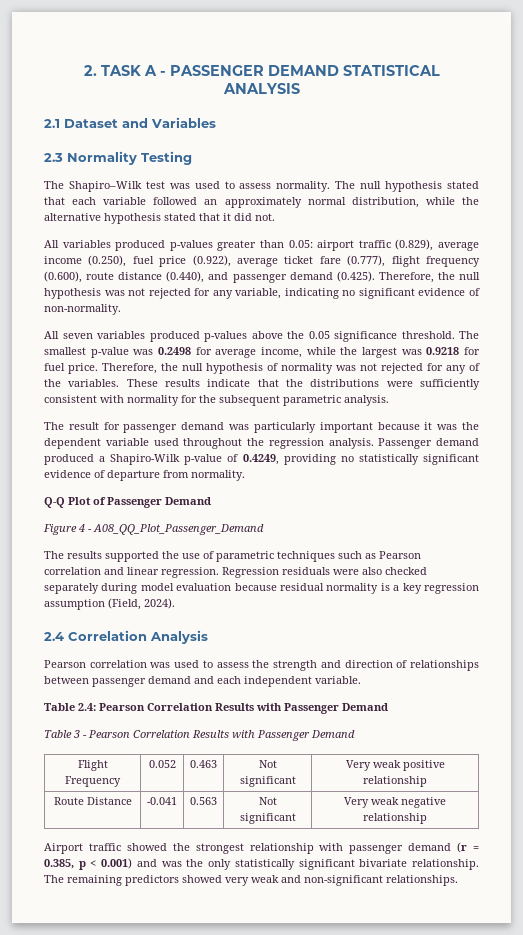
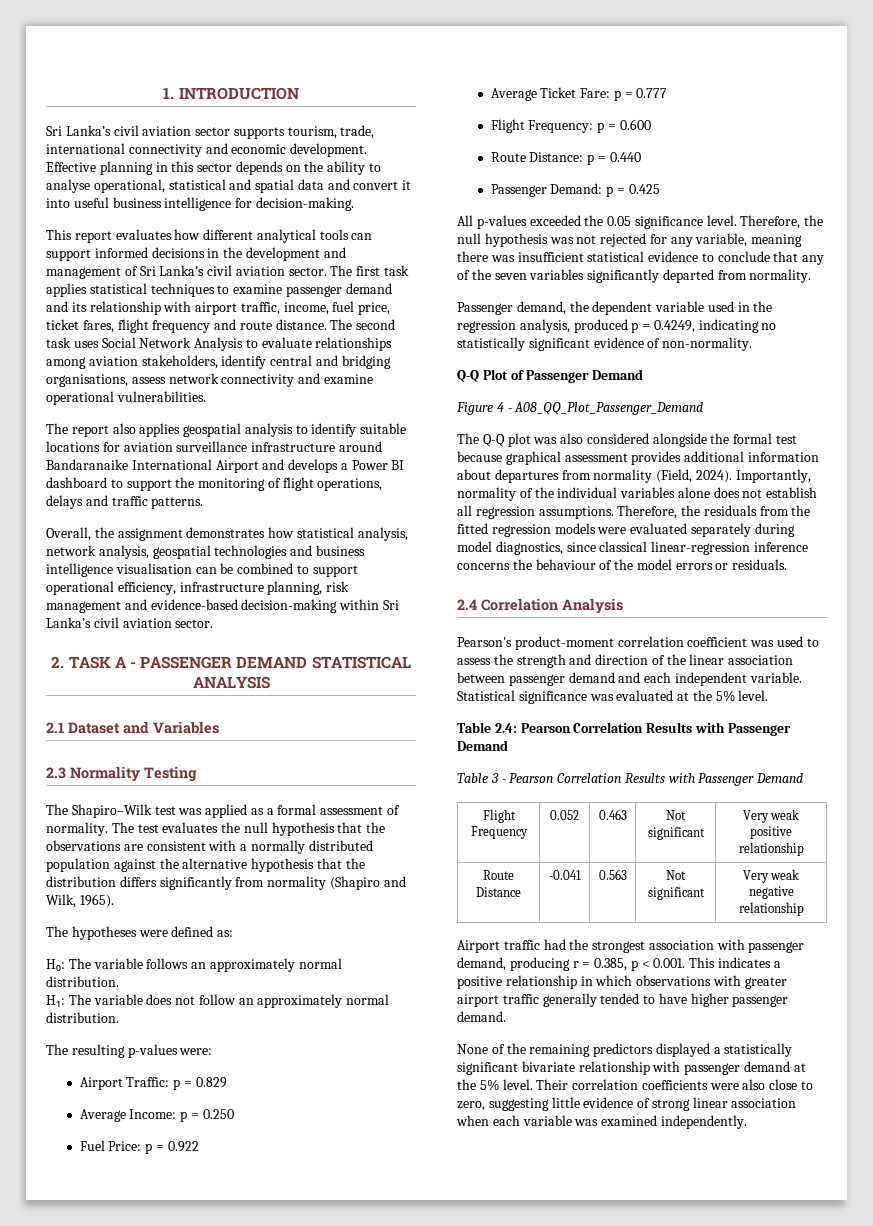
+ 1. INTRODUCTION
+ Sri Lanka’s civil aviation sector supports tourism, trade, international connectivity and economic development. Effective planning in this sector depends on the ability to analyse operational, statistical and spatial data and convert it into useful business intelligence for decision-making.
+ This report evaluates how different analytical tools can support informed decisions in the development and management of Sri Lanka’s civil aviation sector. The first task applies statistical techniques to examine passenger demand and its relationship with airport traffic, income, fuel price, ticket fares, flight frequency and route distance. The second task uses Social Network Analysis to evaluate relationships among aviation stakeholders, identify central and bridging organisations, assess network connectivity and examine operational vulnerabilities.
+ The report also applies geospatial analysis to identify suitable locations for aviation surveillance infrastructure around Bandaranaike International Airport and develops a Power BI dashboard to support the monitoring of flight operations, delays and traffic patterns.
+ Overall, the assignment demonstrates how statistical analysis, network analysis, geospatial technologies and business intelligence visualisation can be combined to support operational efficiency, infrastructure planning, risk management and evidence-based decision-making within Sri Lanka’s civil aviation sector.
- The Shapiro–Wilk test was used to assess normality. The null hypothesis stated that each variable followed an approximately normal distribution, while the alternative hypothesis stated that it did not.
- All variables produced p-values greater than 0.05: airport traffic (0.829), average income (0.250), fuel price (0.922), average ticket fare (0.777), flight frequency (0.600), route distance (0.440), and passenger demand (0.425). Therefore, the null hypothesis was not rejected for any variable, indicating no significant evidence of non-normality.
- All seven variables produced p-values above the 0.05 significance threshold. The smallest p-value was 0.2498 for average income, while the largest was 0.9218 for fuel price. Therefore, the null hypothesis of normality was not rejected for any of the variables. These results indicate that the distributions were sufficiently consistent with normality for the subsequent parametric analysis.
- The result for passenger demand was particularly important because it was the dependent variable used throughout the regression analysis. Passenger demand produced a Shapiro-Wilk p-value of 0.4249, providing no statistically significant evidence of departure from normality.
+ The Shapiro–Wilk test was applied as a formal assessment of normality. The test evaluates the null hypothesis that the observations are consistent with a normally distributed population against the alternative hypothesis that the distribution differs significantly from normality (Shapiro and Wilk, 1965).
+ The hypotheses were defined as:
+ H₀: The variable follows an approximately normal distribution.
+ H₁: The variable does not follow an approximately normal distribution.
+ The resulting p-values were:
+ Airport Traffic: p = 0.829
+ Average Income: p = 0.250
+ Fuel Price: p = 0.922
+ Average Ticket Fare: p = 0.777
+ Flight Frequency: p = 0.600
+ Route Distance: p = 0.440
+ Passenger Demand: p = 0.425
+ All p-values exceeded the 0.05 significance level. Therefore, the null hypothesis was not rejected for any variable, meaning there was insufficient statistical evidence to conclude that any of the seven variables significantly departed from normality.
+ Passenger demand, the dependent variable used in the regression analysis, produced p = 0.4249, indicating no statistically significant evidence of non-normality.
- The results supported the use of parametric techniques such as Pearson correlation and linear regression. Regression residuals were also checked separately during model evaluation because residual normality is a key regression assumption (Field, 2024).
+ The Q-Q plot was also considered alongside the formal test because graphical assessment provides additional information about departures from normality (Field, 2024). Importantly, normality of the individual variables alone does not establish all regression assumptions. Therefore, the residuals from the fitted regression models were evaluated separately during model diagnostics, since classical linear-regression inference concerns the behaviour of the model errors or residuals.
- Pearson correlation was used to assess the strength and direction of relationships between passenger demand and each independent variable.
+ Pearson's product-moment correlation coefficient was used to assess the strength and direction of the linear association between passenger demand and each independent variable. Statistical significance was evaluated at the 5% level.
- Airport traffic showed the strongest relationship with passenger demand (r = 0.385, p < 0.001) and was the only statistically significant bivariate relationship. The remaining predictors showed very weak and non-significant relationships.
+ Airport traffic had the strongest association with passenger demand, producing r = 0.385, p < 0.001. This indicates a positive relationship in which observations with greater airport traffic generally tended to have higher passenger demand.
+ None of the remaining predictors displayed a statistically significant bivariate relationship with passenger demand at the 5% level. Their correlation coefficients were also close to zero, suggesting little evidence of strong linear association when each variable was examined independently.

